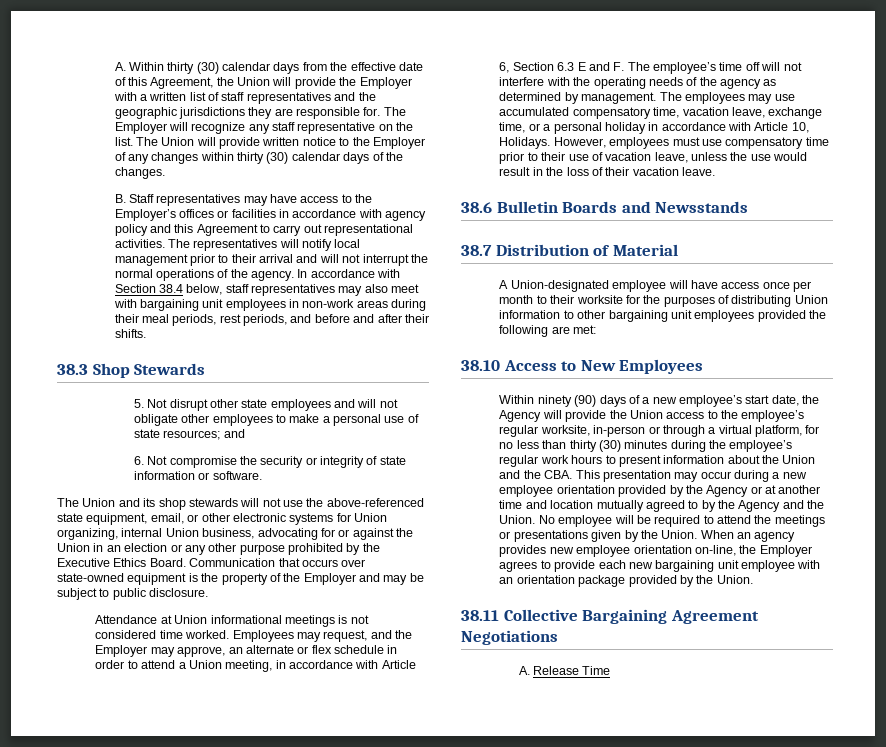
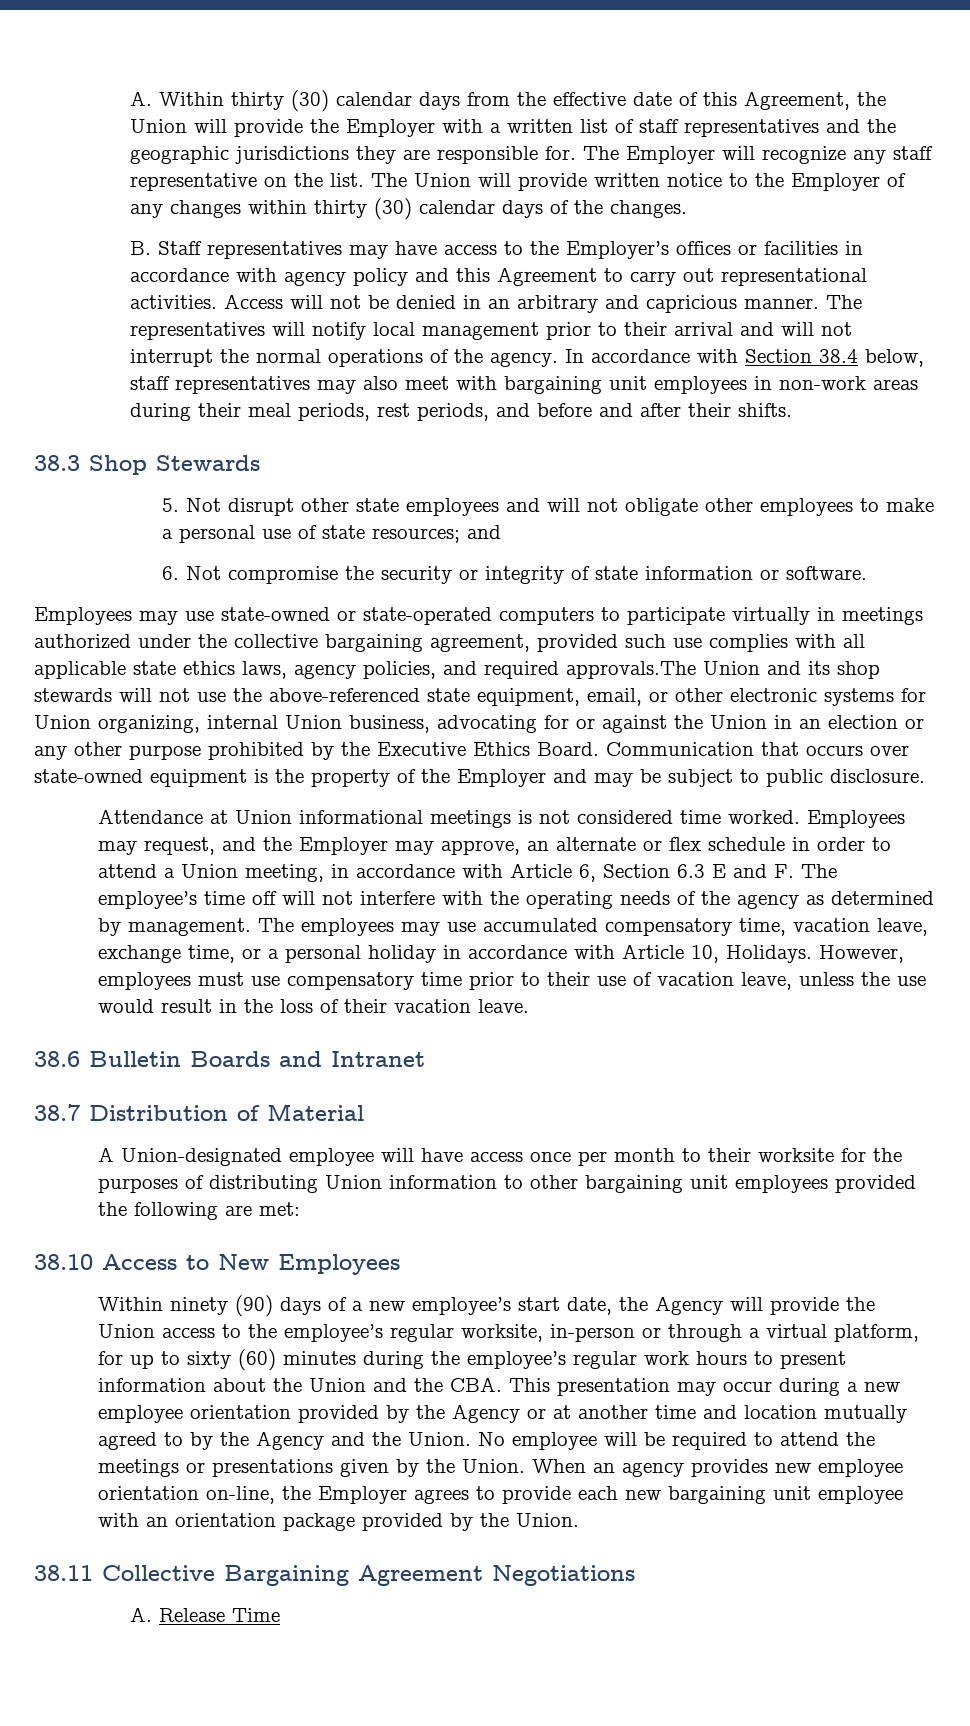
+ Access will not be denied in an arbitrary and capricious manner.
- The Union and its shop stewards will not use the above-referenced state equipment, email, or other electronic systems for Union organizing, internal Union business, advocating for or against the Union in an election or any other purpose prohibited by the Executive Ethics Board.
+ Employees may use state-owned or state-operated computers to participate virtually in meetings authorized under the collective bargaining agreement, provided such use complies with all applicable state ethics laws, agency policies, and required approvals.The Union and its shop stewards will not use the above-referenced state equipment, email, or other electronic systems for Union organizing, internal Union business, advocating for or against the Union in an election or any other purpose prohibited by the Executive Ethics Board.
- 38.6 Bulletin Boards and Newsstands
+ 38.6 Bulletin Boards and Intranet
- Within ninety (90) days of a new employee’s start date, the Agency will provide the Union access to the employee’s regular worksite, in-person or through a virtual platform, for no less than thirty (30) minutes during the employee’s regular work hours to present information about the Union and the CBA. This presentation may occur during a new employee orientation provided by the Agency or at another time and location mutually agreed to by the Agency and the Union.
+ Within ninety (90) days of a new employee’s start date, the Agency will provide the Union access to the employee’s regular worksite, in-person or through a virtual platform, for up to sixty (60) minutes during the employee’s regular work hours to present information about the Union and the CBA. This presentation may occur during a new employee orientation provided by the Agency or at another time and location mutually agreed to by the Agency and the Union.

